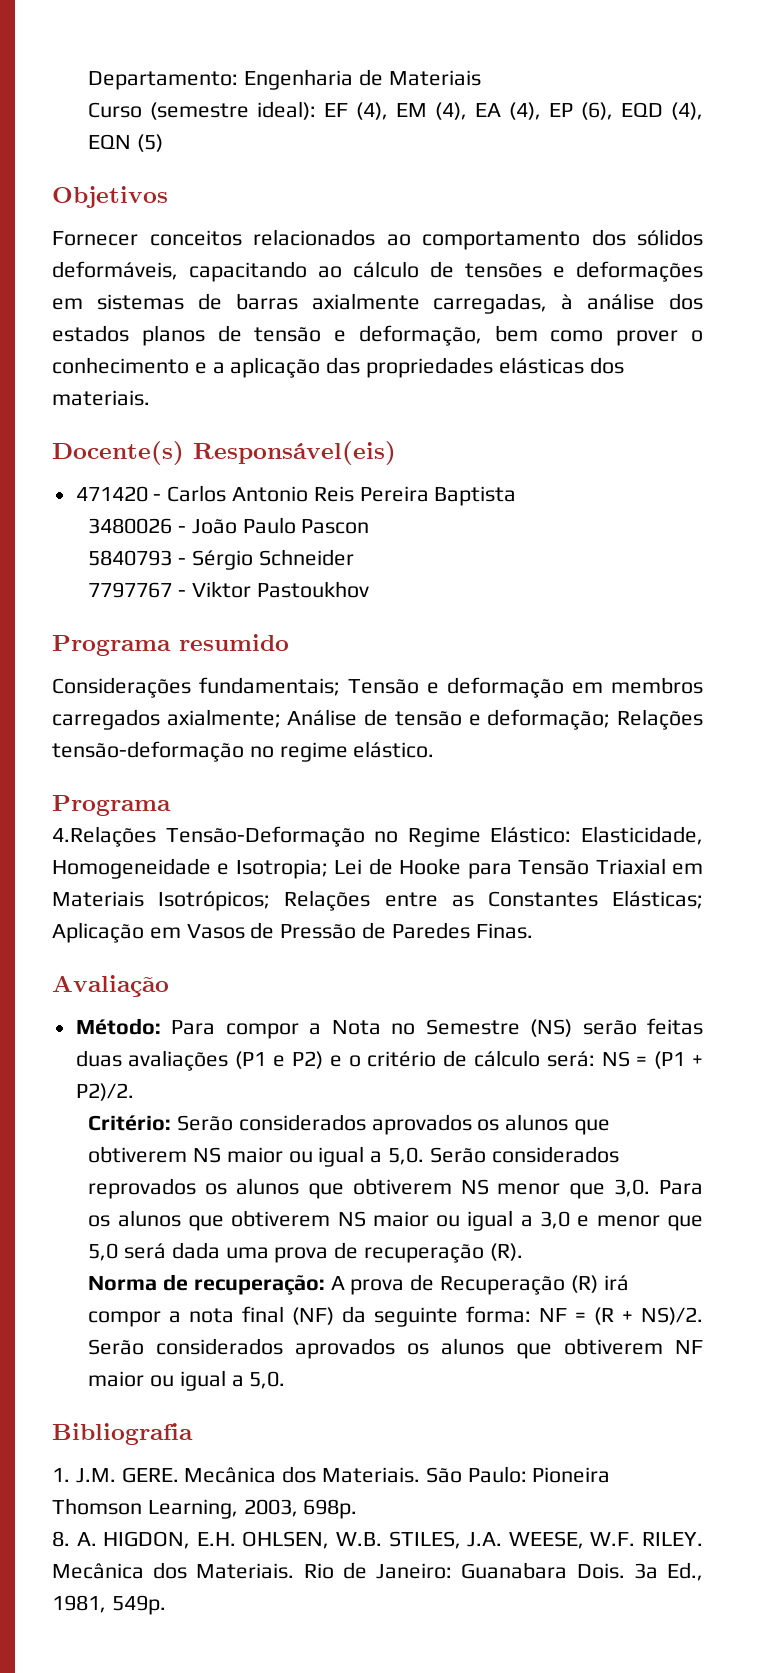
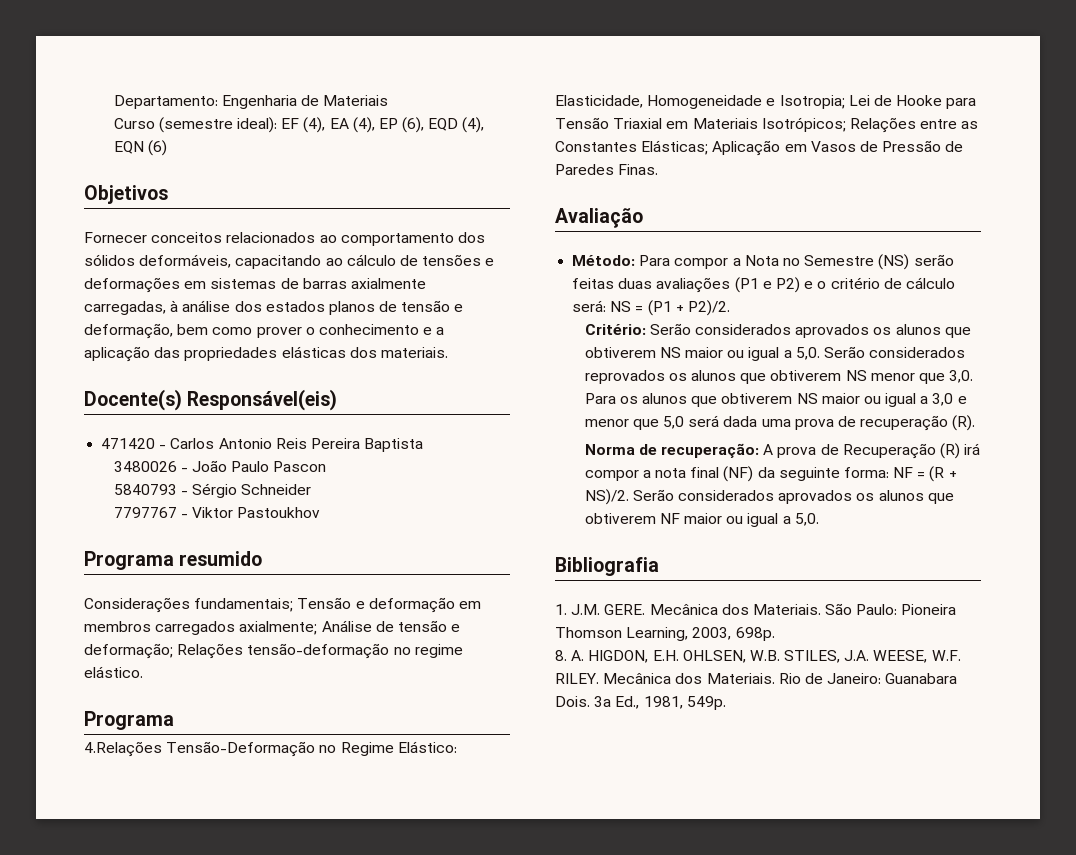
- Curso (semestre ideal): EF (4), EM (4), EA (4), EP (6), EQD (4), EQN (5)
+ Curso (semestre ideal): EF (4), EA (4), EP (6), EQD (4), EQN (6)

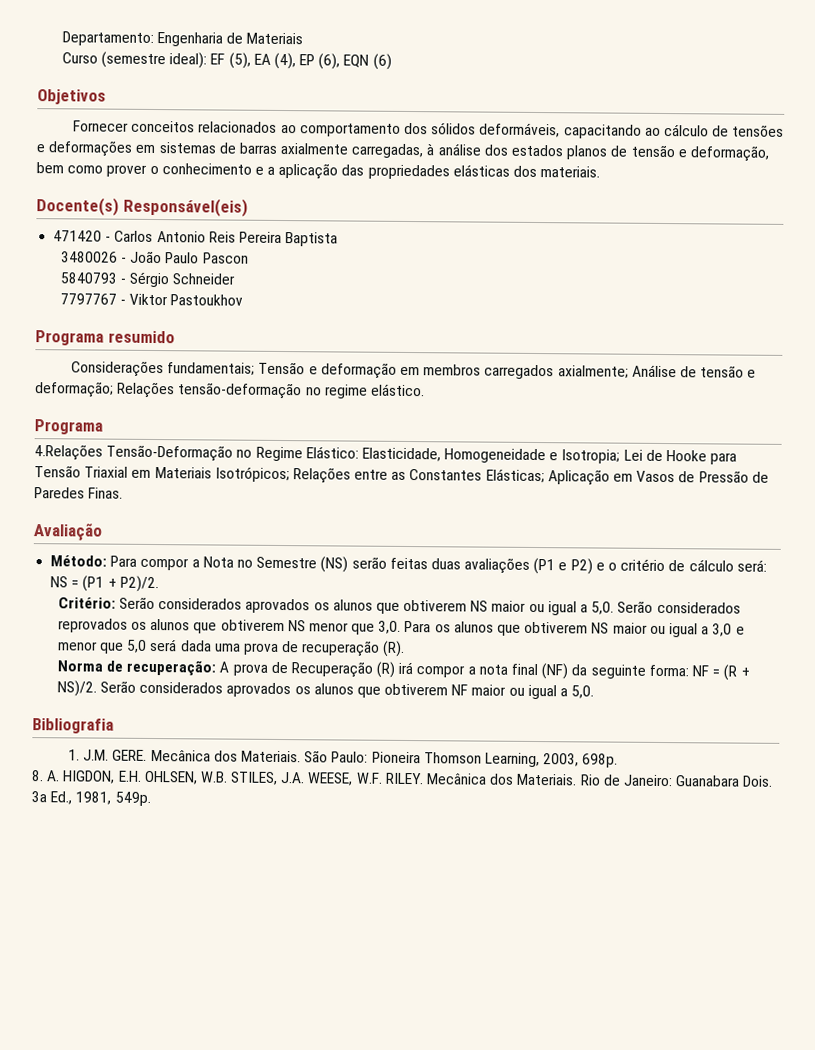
- Curso (semestre ideal): EF (4), EA (4), EP (6), EQD (4), EQN (6)
+ Curso (semestre ideal): EF (5), EA (4), EP (6), EQN (6)

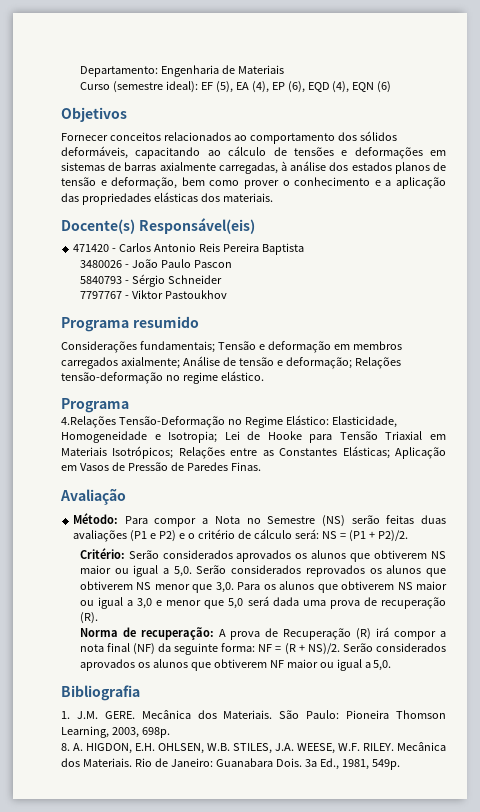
- Curso (semestre ideal): EF (5), EA (4), EP (6), EQN (6)
+ Curso (semestre ideal): EF (5), EA (4), EP (6), EQD (4), EQN (6)

